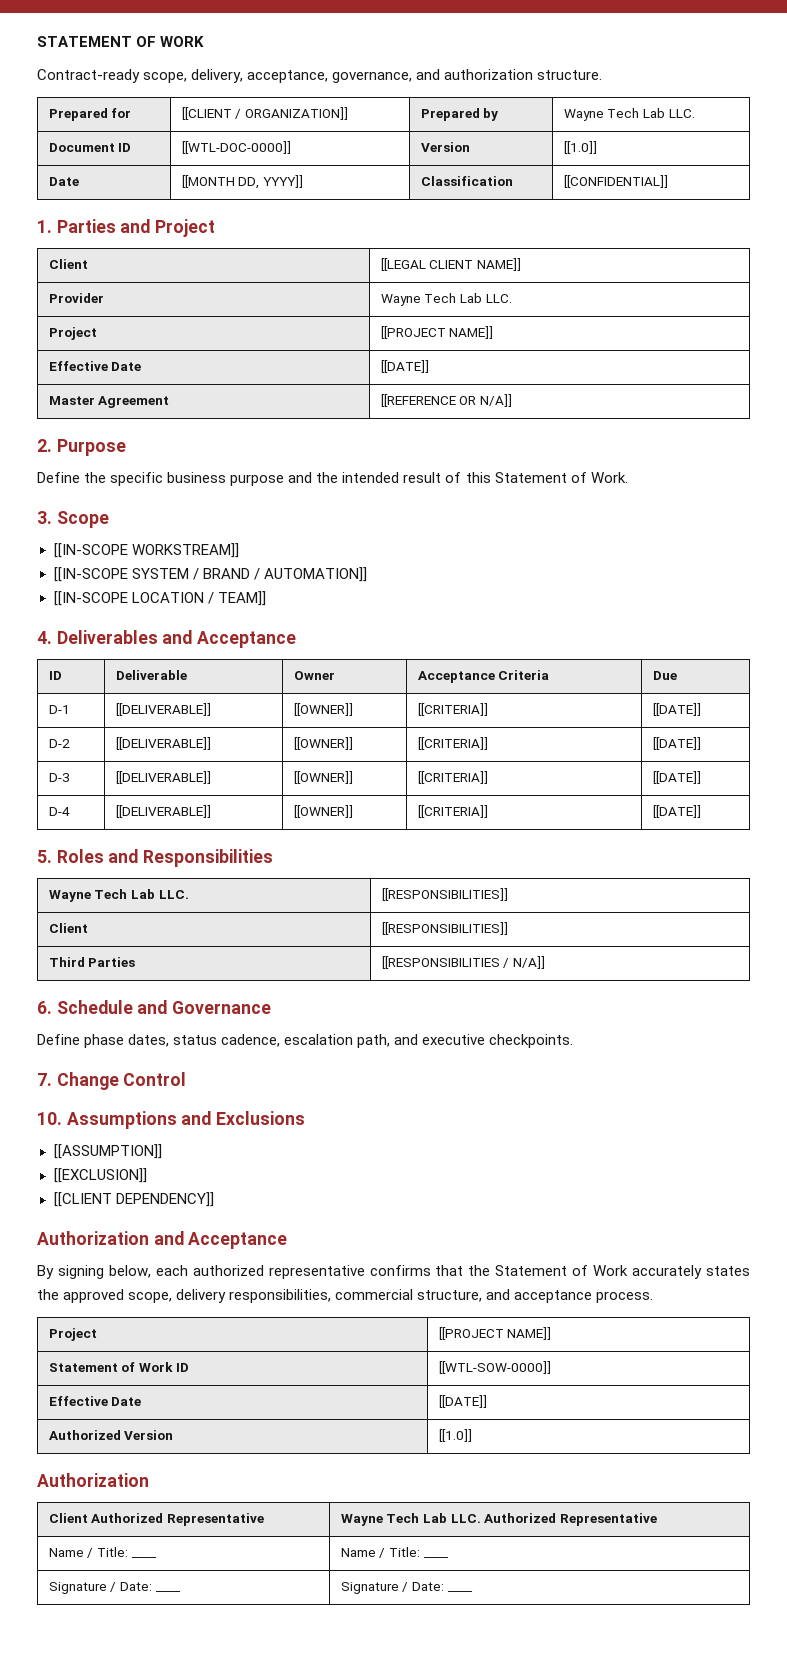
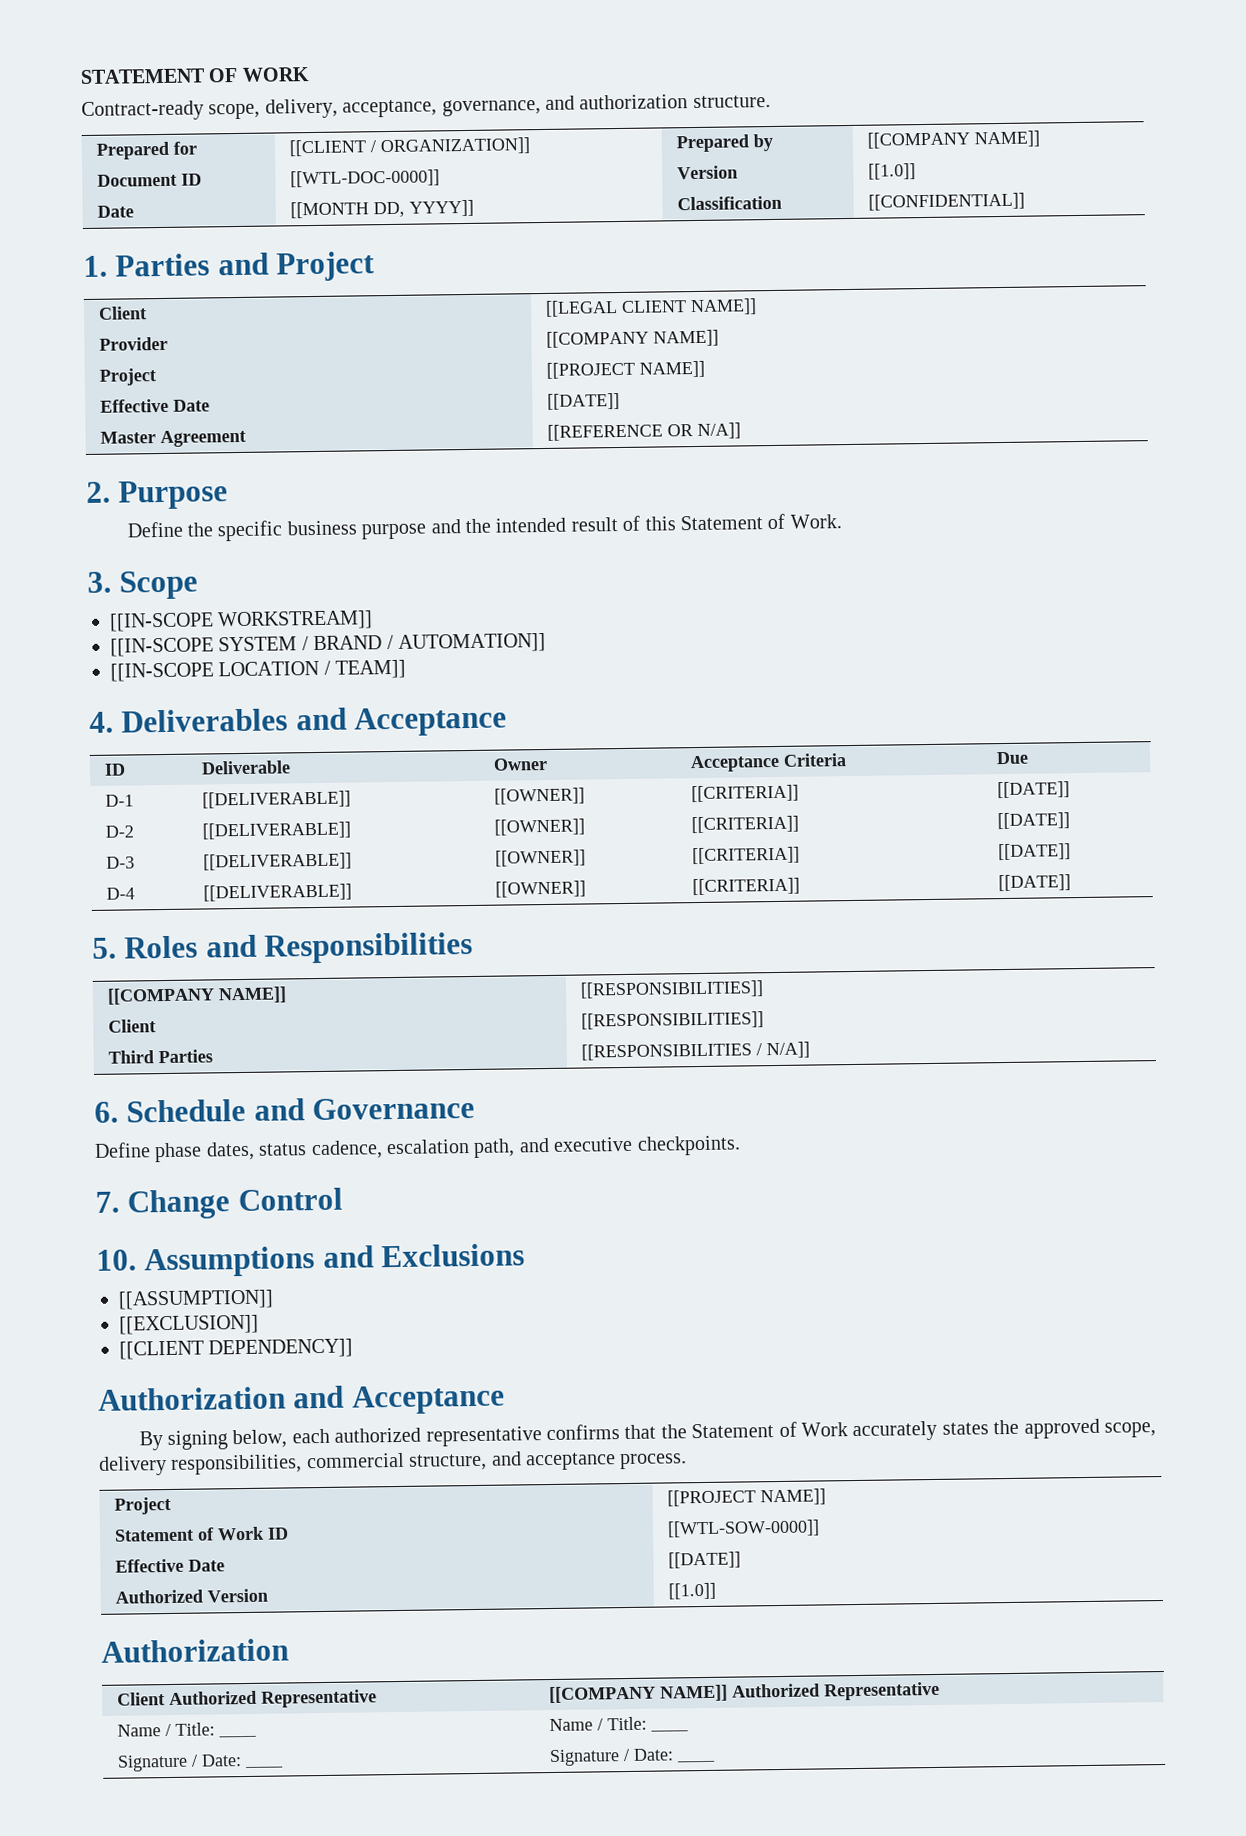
- Prepared for | [[CLIENT / ORGANIZATION]] | Prepared by | Wayne Tech Lab LLC.
+ Prepared for | [[CLIENT / ORGANIZATION]] | Prepared by | [[COMPANY NAME]]
- Provider | Wayne Tech Lab LLC.
+ Provider | [[COMPANY NAME]]
- Wayne Tech Lab LLC. | [[RESPONSIBILITIES]]
+ [[COMPANY NAME]] | [[RESPONSIBILITIES]]
- Client Authorized Representative | Wayne Tech Lab LLC. Authorized Representative
+ Client Authorized Representative | [[COMPANY NAME]] Authorized Representative

